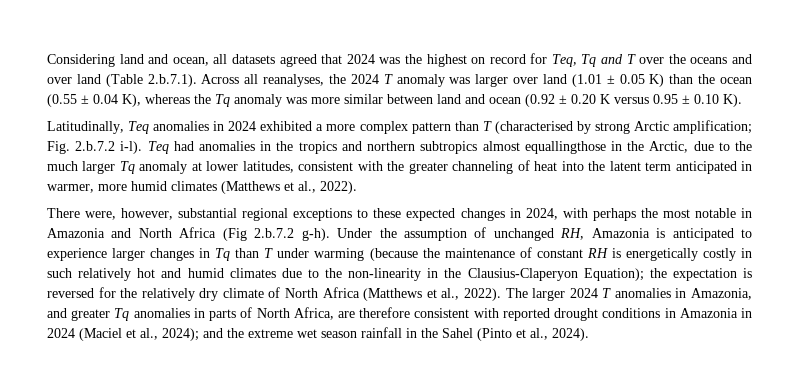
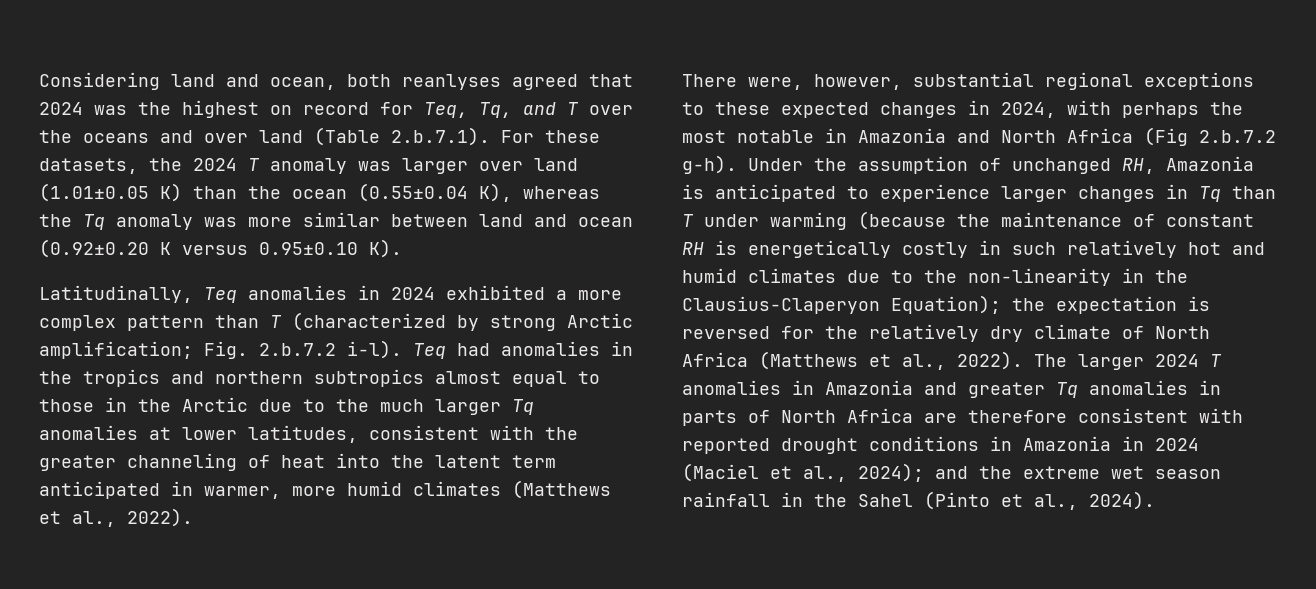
- Considering land and ocean, all datasets agreed that 2024 was the highest on record for Teq, Tq and T over the oceans and over land (Table 2.b.7.1). Across all reanalyses, the 2024 T anomaly was larger over land (1.01 ± 0.05 K) than the ocean (0.55 ± 0.04 K), whereas the Tq anomaly was more similar between land and ocean (0.92 ± 0.20 K versus 0.95 ± 0.10 K).
+ Considering land and ocean, both reanlyses agreed that 2024 was the highest on record for Teq, Tq, and T over the oceans and over land (Table 2.b.7.1). For these datasets, the 2024 T anomaly was larger over land (1.01±0.05 K) than the ocean (0.55±0.04 K), whereas the Tq anomaly was more similar between land and ocean (0.92±0.20 K versus 0.95±0.10 K).
- Latitudinally, Teq anomalies in 2024 exhibited a more complex pattern than T (characterised by strong Arctic amplification; Fig. 2.b.7.2 i-l).
+ Latitudinally, Teq anomalies in 2024 exhibited a more complex pattern than T (characterized by strong Arctic amplification; Fig. 2.b.7.2 i-l).
- Teq had anomalies in the tropics and northern subtropics almost equallingthose in the Arctic, due to the much larger Tq anomaly at lower latitudes, consistent with the greater channeling of heat into the latent term anticipated in warmer, more humid climates (Matthews et al., 2022).
+ Teq had anomalies in the tropics and northern subtropics almost equal to those in the Arctic due to the much larger Tq anomalies at lower latitudes, consistent with the greater channeling of heat into the latent term anticipated in warmer, more humid climates (Matthews et al., 2022).
- The larger 2024 T anomalies in Amazonia, and greater Tq anomalies in parts of North Africa, are therefore consistent with reported drought conditions in Amazonia in 2024 (Maciel et al., 2024); and the extreme wet season rainfall in the Sahel (Pinto et al., 2024).
+ The larger 2024 T anomalies in Amazonia and greater Tq anomalies in parts of North Africa are therefore consistent with reported drought conditions in Amazonia in 2024 (Maciel et al., 2024); and the extreme wet season rainfall in the Sahel (Pinto et al., 2024).

